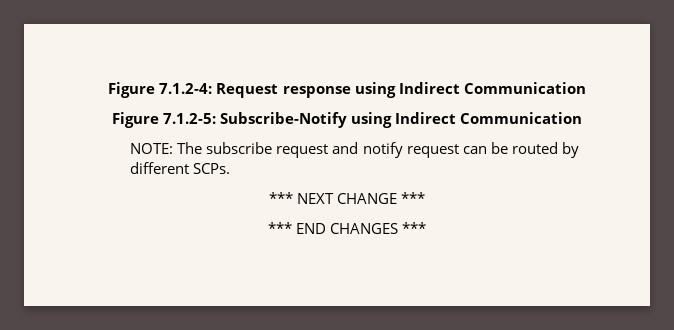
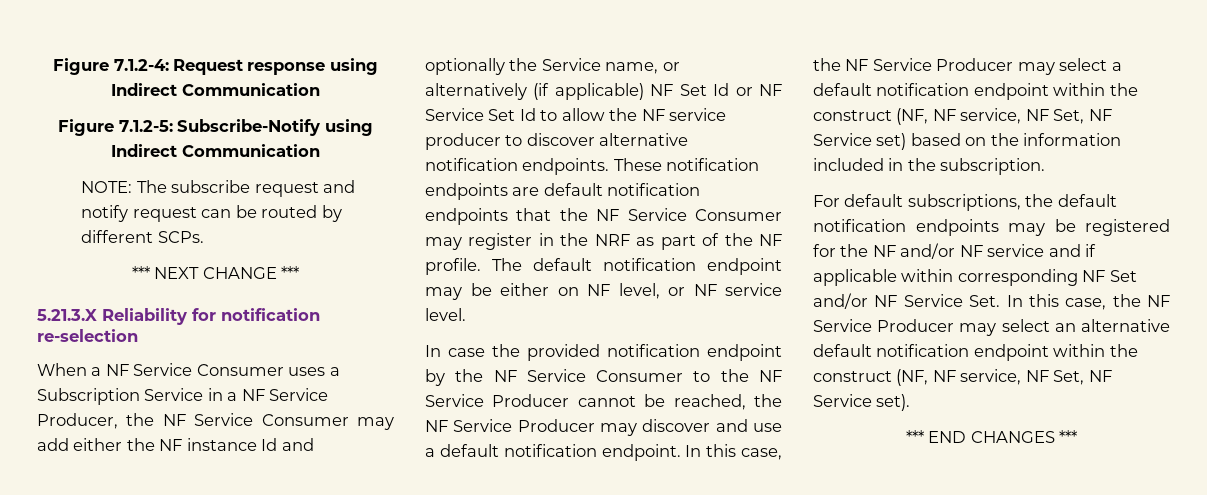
+ 5.21.3.X Reliability for notification re-selection
+ When a NF Service Consumer uses a Subscription Service in a NF Service Producer, the NF Service Consumer may add either the NF instance Id and optionally the Service name, or alternatively (if applicable) NF Set Id or NF Service Set Id to allow the NF service producer to discover alternative notification endpoints. These notification endpoints are default notification endpoints that the NF Service Consumer may register in the NRF as part of the NF profile. The default notification endpoint may be either on NF level, or NF service level.
+ In case the provided notification endpoint by the NF Service Consumer to the NF Service Producer cannot be reached, the NF Service Producer may discover and use a default notification endpoint. In this case, the NF Service Producer may select a default notification endpoint within the construct (NF, NF service, NF Set, NF Service set) based on the information included in the subscription.
+ For default subscriptions, the default notification endpoints may be registered for the NF and/or NF service and if applicable within corresponding NF Set and/or NF Service Set. In this case, the NF Service Producer may select an alternative default notification endpoint within the construct (NF, NF service, NF Set, NF Service set).

